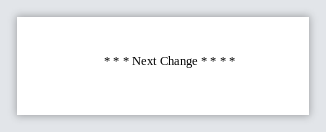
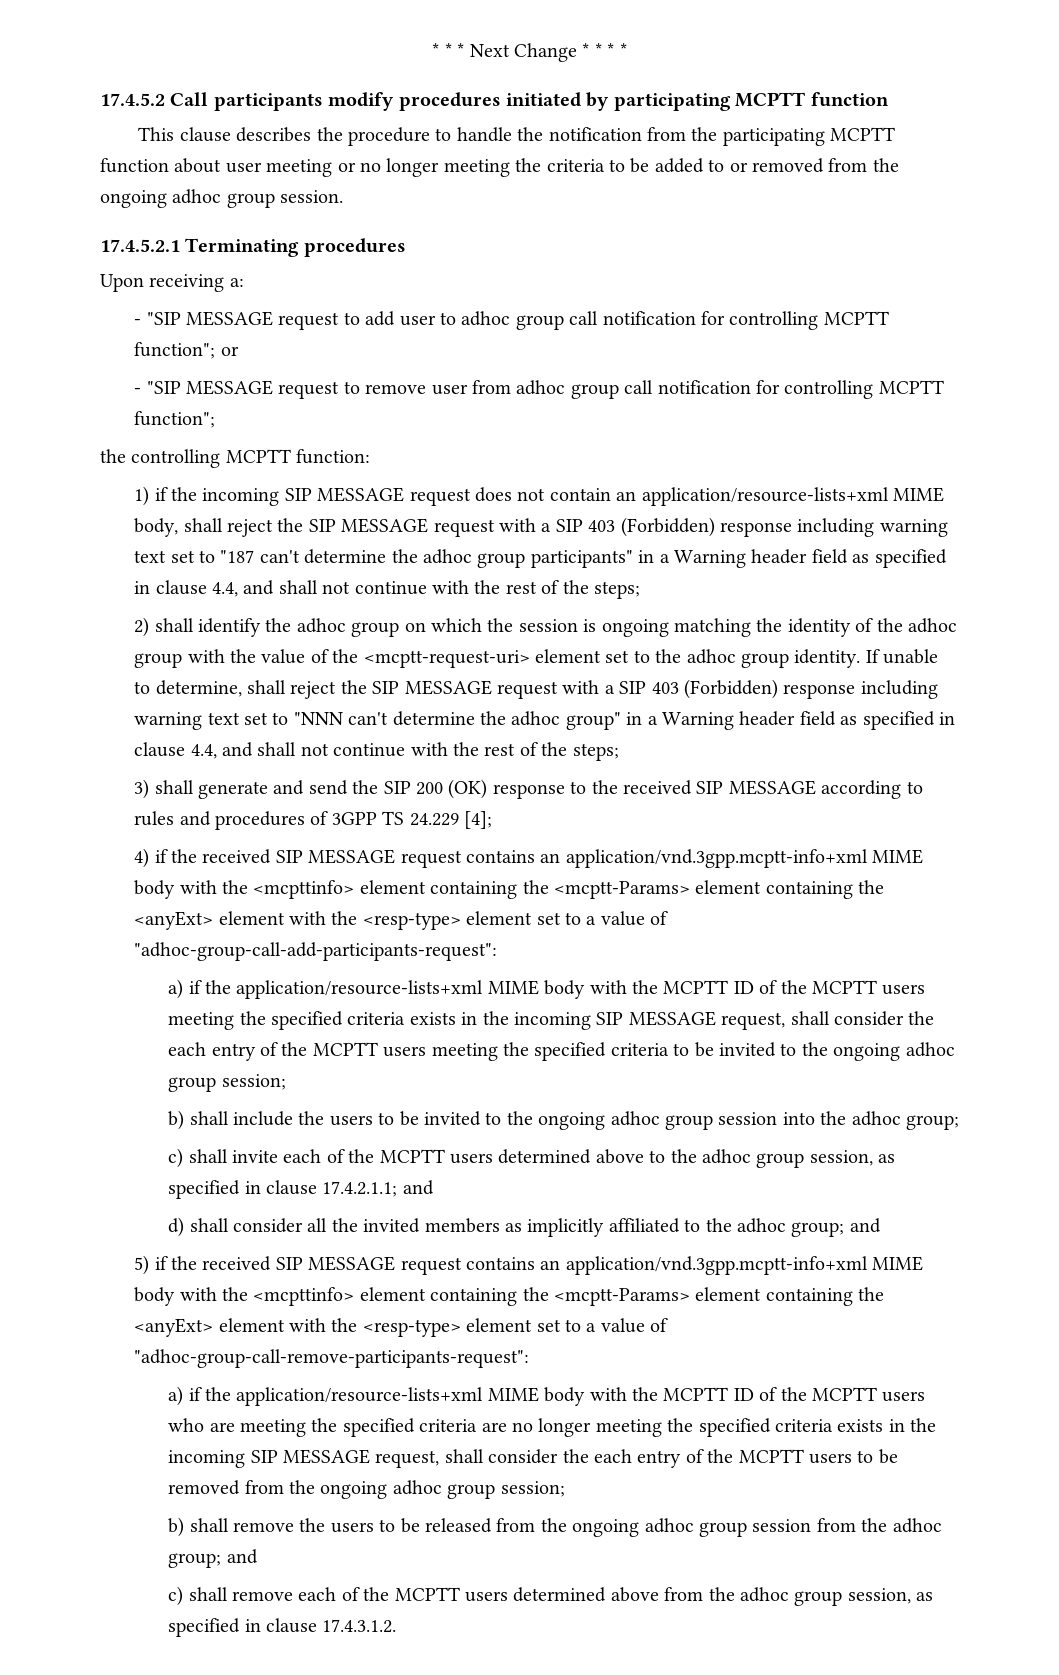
+ 17.4.5.2 Call participants modify procedures initiated by participating MCPTT function
+ This clause describes the procedure to handle the notification from the participating MCPTT function about user meeting or no longer meeting the criteria to be added to or removed from the ongoing adhoc group session.
+ 17.4.5.2.1 Terminating procedures
+ Upon receiving a:
+ - "SIP MESSAGE request to add user to adhoc group call notification for controlling MCPTT function"; or
+ - "SIP MESSAGE request to remove user from adhoc group call notification for controlling MCPTT function";
+ the controlling MCPTT function:
+ 1) if the incoming SIP MESSAGE request does not contain an application/resource-lists+xml MIME body, shall reject the SIP MESSAGE request with a SIP 403 (Forbidden) response including warning text set to "187 can't determine the adhoc group participants" in a Warning header field as specified in clause 4.4, and shall not continue with the rest of the steps;
+ 2) shall identify the adhoc group on which the session is ongoing matching the identity of the adhoc group with the value of the <mcptt-request-uri> element set to the adhoc group identity. If unable to determine, shall reject the SIP MESSAGE request with a SIP 403 (Forbidden) response including warning text set to "NNN can't determine the adhoc group" in a Warning header field as specified in clause 4.4, and shall not continue with the rest of the steps;
+ 3) shall generate and send the SIP 200 (OK) response to the received SIP MESSAGE according to rules and procedures of 3GPP TS 24.229 [4];
+ 4) if the received SIP MESSAGE request contains an application/vnd.3gpp.mcptt-info+xml MIME body with the <mcpttinfo> element containing the <mcptt-Params> element containing the <anyExt> element with the <resp-type> element set to a value of "adhoc-group-call-add-participants-request":
+ a) if the application/resource-lists+xml MIME body with the MCPTT ID of the MCPTT users meeting the specified criteria exists in the incoming SIP MESSAGE request, shall consider the each entry of the MCPTT users meeting the specified criteria to be invited to the ongoing adhoc group session;
+ b) shall include the users to be invited to the ongoing adhoc group session into the adhoc group;
+ c) shall invite each of the MCPTT users determined above to the adhoc group session, as specified in clause 17.4.2.1.1; and
+ d) shall consider all the invited members as implicitly affiliated to the adhoc group; and
+ 5) if the received SIP MESSAGE request contains an application/vnd.3gpp.mcptt-info+xml MIME body with the <mcpttinfo> element containing the <mcptt-Params> element containing the <anyExt> element with the <resp-type> element set to a value of "adhoc-group-call-remove-participants-request":
+ a) if the application/resource-lists+xml MIME body with the MCPTT ID of the MCPTT users who are meeting the specified criteria are no longer meeting the specified criteria exists in the incoming SIP MESSAGE request, shall consider the each entry of the MCPTT users to be removed from the ongoing adhoc group session;
+ b) shall remove the users to be released from the ongoing adhoc group session from the adhoc group; and
+ c) shall remove each of the MCPTT users determined above from the adhoc group session, as specified in clause 17.4.3.1.2.

